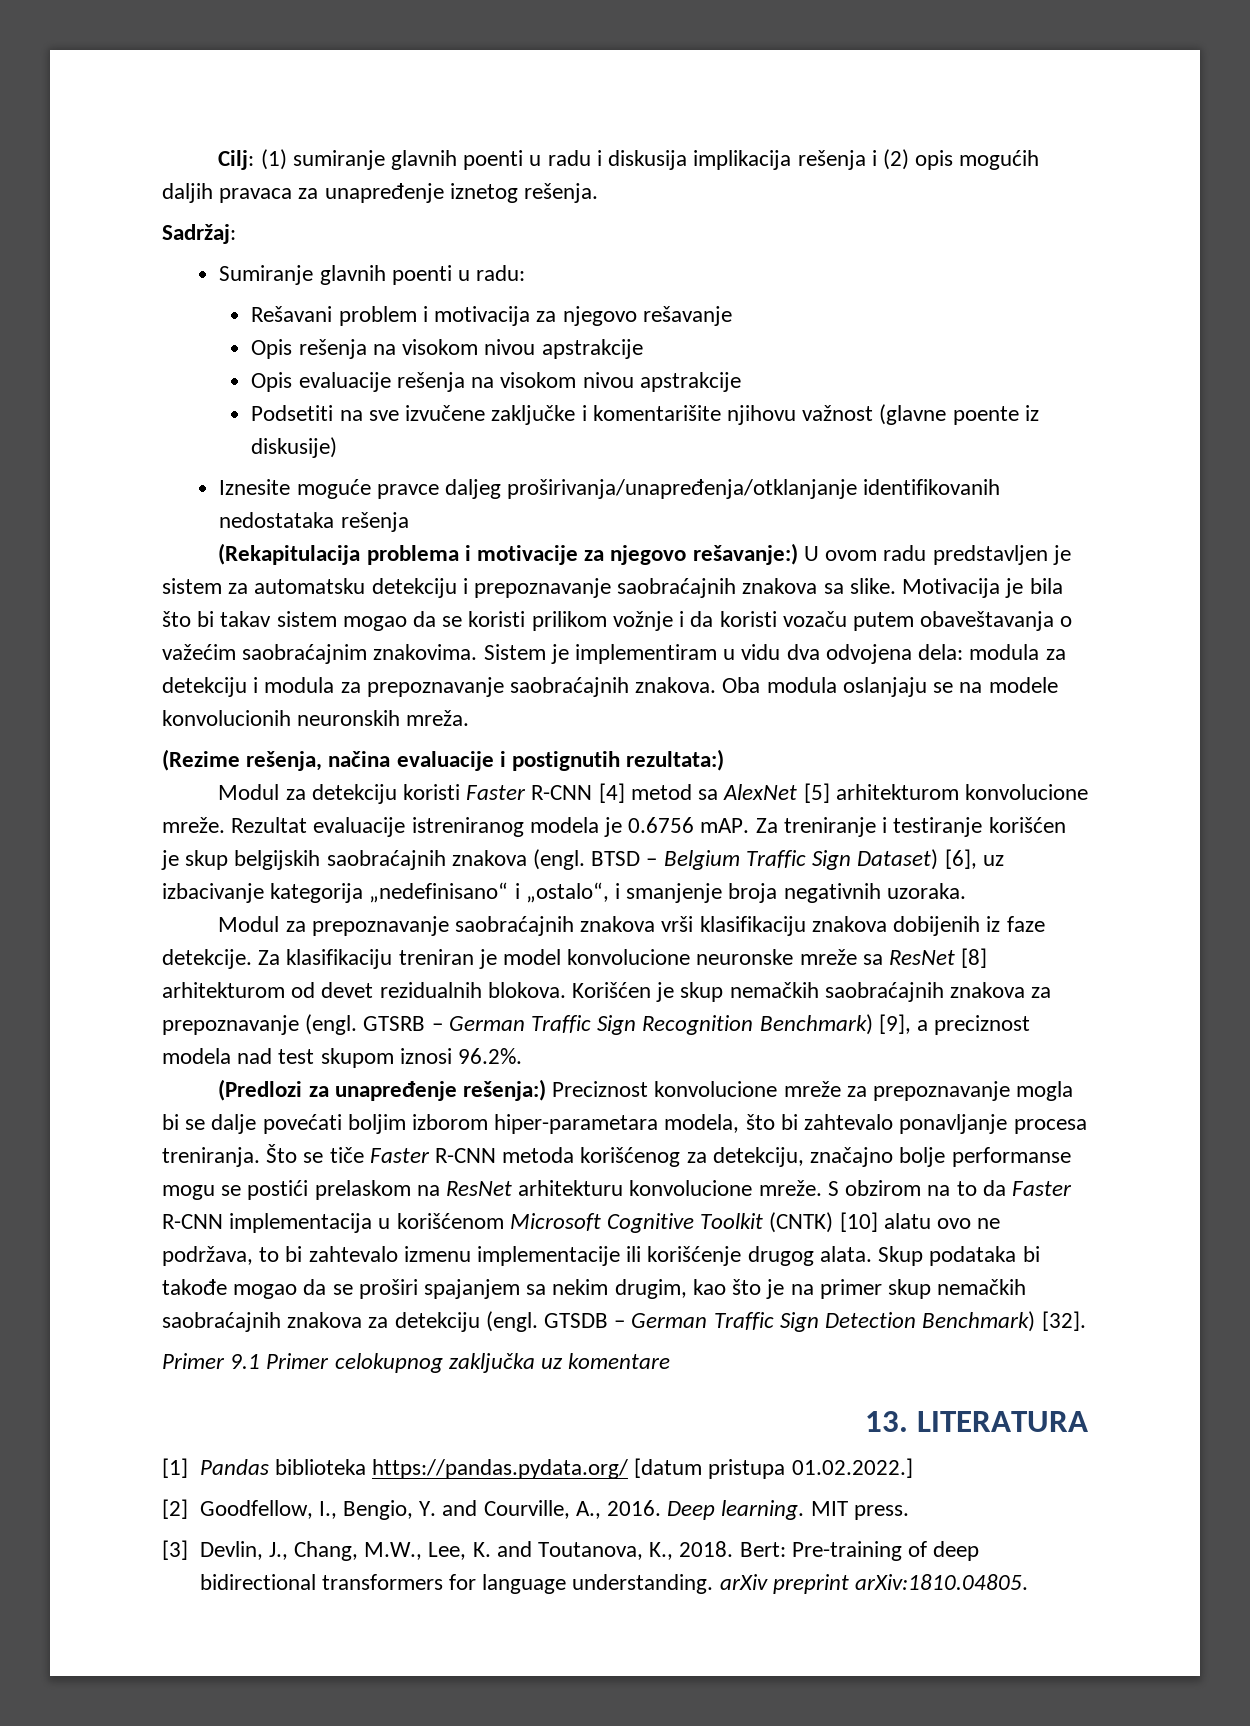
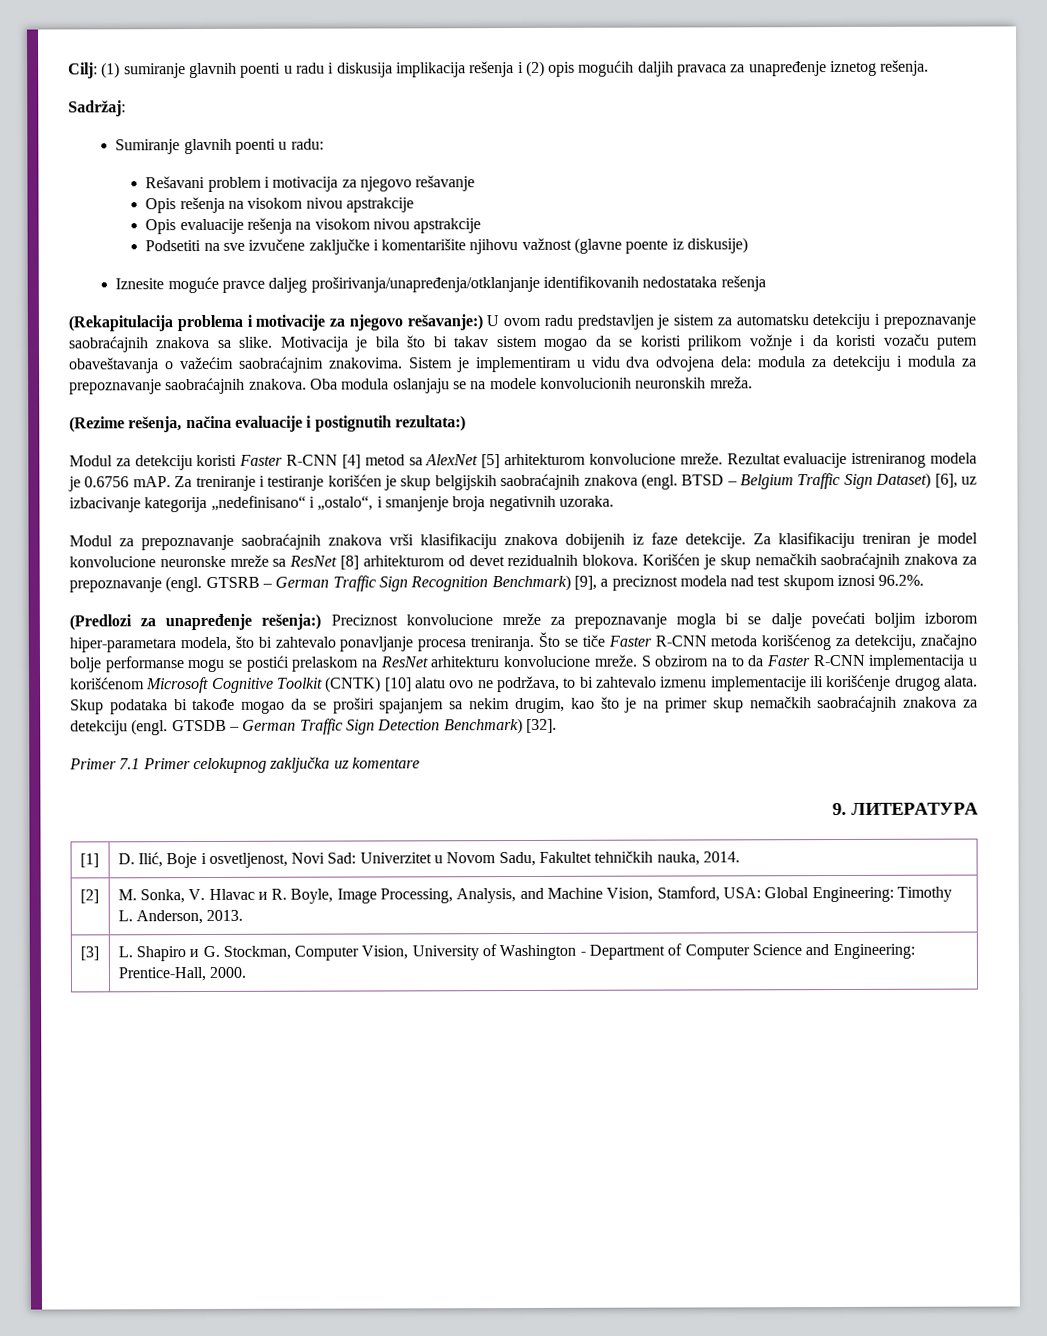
- Primer 9.1 Primer celokupnog zaključka uz komentare
+ Primer 7.1 Primer celokupnog zaključka uz komentare
- 13. LITERATURA
- [1] Pandas biblioteka https://pandas.pydata.org/ [datum pristupa 01.02.2022.]
- [2] Goodfellow, I., Bengio, Y. and Courville, A., 2016. Deep learning. MIT press.
- [3] Devlin, J., Chang, M.W., Lee, K. and Toutanova, K., 2018. Bert: Pre-training of deep bidirectional transformers for language understanding. arXiv preprint arXiv:1810.04805.
+ 9. ЛИТЕРАТУРА
+ [1] | D. Ilić, Boje i osvetljenost, Novi Sad: Univerzitet u Novom Sadu, Fakultet tehničkih nauka, 2014.
+ [2] | M. Sonka, V. Hlavac и R. Boyle, Image Processing, Analysis, and Machine Vision, Stamford, USA: Global Engineering: Timothy L. Anderson, 2013.
+ [3] | L. Shapiro и G. Stockman, Computer Vision, University of Washington - Department of Computer Science and Engineering: Prentice-Hall, 2000.

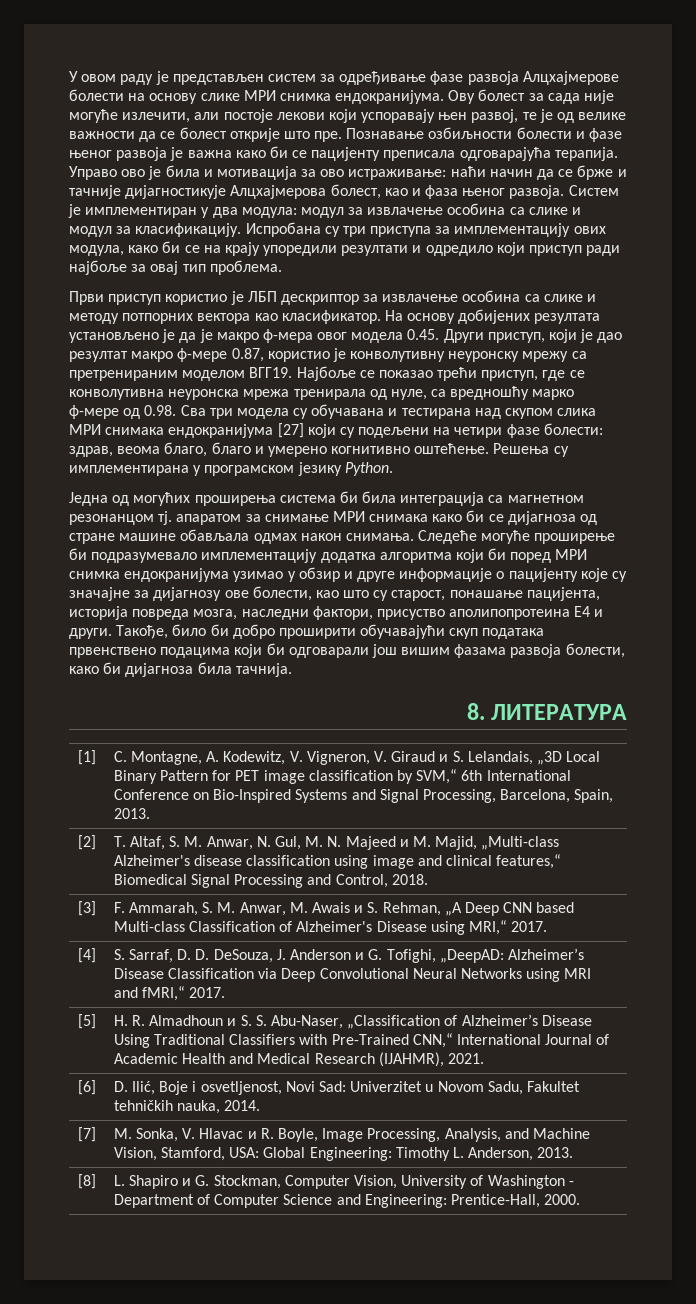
- Cilj: (1) sumiranje glavnih poenti u radu i diskusija implikacija rešenja i (2) opis mogućih daljih pravaca za unapređenje iznetog rešenja.
- Sadržaj:
- Sumiranje glavnih poenti u radu:
- Rešavani problem i motivacija za njegovo rešavanje
- Opis rešenja na visokom nivou apstrakcije
- Opis evaluacije rešenja na visokom nivou apstrakcije
- Podsetiti na sve izvučene zaključke i komentarišite njihovu važnost (glavne poente iz diskusije)
- Iznesite moguće pravce daljeg proširivanja/unapređenja/otklanjanje identifikovanih nedostataka rešenja
- (Rekapitulacija problema i motivacije za njegovo rešavanje:) U ovom radu predstavljen je sistem za automatsku detekciju i prepoznavanje saobraćajnih znakova sa slike. Motivacija je bila što bi takav sistem mogao da se koristi prilikom vožnje i da koristi vozaču putem obaveštavanja o važećim saobraćajnim znakovima. Sistem je implementiram u vidu dva odvojena dela: modula za detekciju i modula za prepoznavanje saobraćajnih znakova. Oba modula oslanjaju se na modele konvolucionih neuronskih mreža.
- (Rezime rešenja, načina evaluacije i postignutih rezultata:)
- Modul za detekciju koristi Faster R-CNN [4] metod sa AlexNet [5] arhitekturom konvolucione mreže. Rezultat evaluacije istreniranog modela je 0.6756 mAP. Za treniranje i testiranje korišćen je skup belgijskih saobraćajnih znakova (engl. BTSD – Belgium Traffic Sign Dataset) [6], uz izbacivanje kategorija „nedefinisano“ i „ostalo“, i smanjenje broja negativnih uzoraka.
- Modul za prepoznavanje saobraćajnih znakova vrši klasifikaciju znakova dobijenih iz faze detekcije. Za klasifikaciju treniran je model konvolucione neuronske mreže sa ResNet [8] arhitekturom od devet rezidualnih blokova. Korišćen je skup nemačkih saobraćajnih znakova za prepoznavanje (engl. GTSRB – German Traffic Sign Recognition Benchmark) [9], a preciznost modela nad test skupom iznosi 96.2%.
- (Predlozi za unapređenje rešenja:) Preciznost konvolucione mreže za prepoznavanje mogla bi se dalje povećati boljim izborom hiper-parametara modela, što bi zahtevalo ponavljanje procesa treniranja. Što se tiče Faster R-CNN metoda korišćenog za detekciju, značajno bolje performanse mogu se postići prelaskom na ResNet arhitekturu konvolucione mreže. S obzirom na to da Faster R-CNN implementacija u korišćenom Microsoft Cognitive Toolkit (CNTK) [10] alatu ovo ne podržava, to bi zahtevalo izmenu implementacije ili korišćenje drugog alata. Skup podataka bi takođe mogao da se proširi spajanjem sa nekim drugim, kao što je na primer skup nemačkih saobraćajnih znakova za detekciju (engl. GTSDB – German Traffic Sign Detection Benchmark) [32].
- Primer 7.1 Primer celokupnog zaključka uz komentare
- 9. ЛИТЕРАТУРА
- [1] | D. Ilić, Boje i osvetljenost, Novi Sad: Univerzitet u Novom Sadu, Fakultet tehničkih nauka, 2014.
+ У овом раду је представљен систем за одређивање фазе развоја Алцхајмерове болести на основу слике МРИ снимка ендокранијума. Ову болест за сада није могуће излечити, али постоје лекови који успоравају њен развој, те је од велике важности да се болест открије што пре. Познавање озбиљности болести и фазе њеног развоја је важна како би се пацијенту преписала одговарајућа терапија. Управо ово је била и мотивација за ово истраживање: наћи начин да се брже и тачније дијагностикује Алцхајмерова болест, као и фаза њеног развоја. Систем је имплементиран у два модула: модул за извлачење особина са слике и модул за класификацију. Испробана су три приступа за имплементацију ових модула, како би се на крају упоредили резултати и одредило који приступ ради најбоље за овај тип проблема.
+ Први приступ користио је ЛБП дескриптор за извлачење особина са слике и методу потпорних вектора као класификатор. На основу добијених резултата установљено је да је макро ф-мера овог модела 0.45. Други приступ, који је дао резултат макро ф-мере 0.87, користио је конволутивну неуронску мрежу са претренираним моделом ВГГ19. Најбоље се показао трећи приступ, где се конволутивна неуронска мрежа тренирала од нуле, са вредношћу марко ф-мере од 0.98. Сва три модела су обучавана и тестирана над скупом слика МРИ снимака ендокранијума [27] који су подељени на четири фазе болести: здрав, веома благо, благо и умерено когнитивно оштећење. Решења су имплементирана у програмском језику Python.
+ Једна од могућих проширења система би била интеграција са магнетном резонанцом тј. апаратом за снимање МРИ снимака како би се дијагноза од стране машине обављала одмах након снимања. Следеће могуће проширење би подразумевало имплементацију додатка алгоритма који би поред МРИ снимка ендокранијума узимао у обзир и друге информације о пацијенту које су значајне за дијагнозу ове болести, као што су старост, понашање пацијента, историја повреда мозга, наследни фактори, присуство аполипопротеина Е4 и други. Такође, било би добро проширити обучавајући скуп података првенствено подацима који би одговарали још вишим фазама развоја болести, како би дијагноза била тачнија.
+ 8. ЛИТЕРАТУРА
+ [1] | C. Montagne, A. Kodewitz, V. Vigneron, V. Giraud и S. Lelandais, „3D Local Binary Pattern for PET image classification by SVM,“ 6th International Conference on Bio-Inspired Systems and Signal Processing, Barcelona, Spain, 2013.
+ [2] | T. Altaf, S. M. Anwar, N. Gul, M. N. Majeed и M. Majid, „Multi-class Alzheimer's disease classification using image and clinical features,“ Biomedical Signal Processing and Control, 2018.
+ [3] | F. Ammarah, S. M. Anwar, M. Awais и S. Rehman, „A Deep CNN based Multi-class Classification of Alzheimer's Disease using MRI,“ 2017.
+ [4] | S. Sarraf, D. D. DeSouza, J. Anderson и G. Tofighi, „DeepAD: Alzheimer’s Disease Classification via Deep Convolutional Neural Networks using MRI and fMRI,“ 2017.
+ [5] | H. R. Almadhoun и S. S. Abu-Naser, „Classification of Alzheimer’s Disease Using Traditional Classifiers with Pre-Trained CNN,“ International Journal of Academic Health and Medical Research (IJAHMR), 2021.
+ [6] | D. Ilić, Boje i osvetljenost, Novi Sad: Univerzitet u Novom Sadu, Fakultet tehničkih nauka, 2014.
- [2] | M. Sonka, V. Hlavac и R. Boyle, Image Processing, Analysis, and Machine Vision, Stamford, USA: Global Engineering: Timothy L. Anderson, 2013.
+ [7] | M. Sonka, V. Hlavac и R. Boyle, Image Processing, Analysis, and Machine Vision, Stamford, USA: Global Engineering: Timothy L. Anderson, 2013.
- [3] | L. Shapiro и G. Stockman, Computer Vision, University of Washington - Department of Computer Science and Engineering: Prentice-Hall, 2000.
+ [8] | L. Shapiro и G. Stockman, Computer Vision, University of Washington - Department of Computer Science and Engineering: Prentice-Hall, 2000.

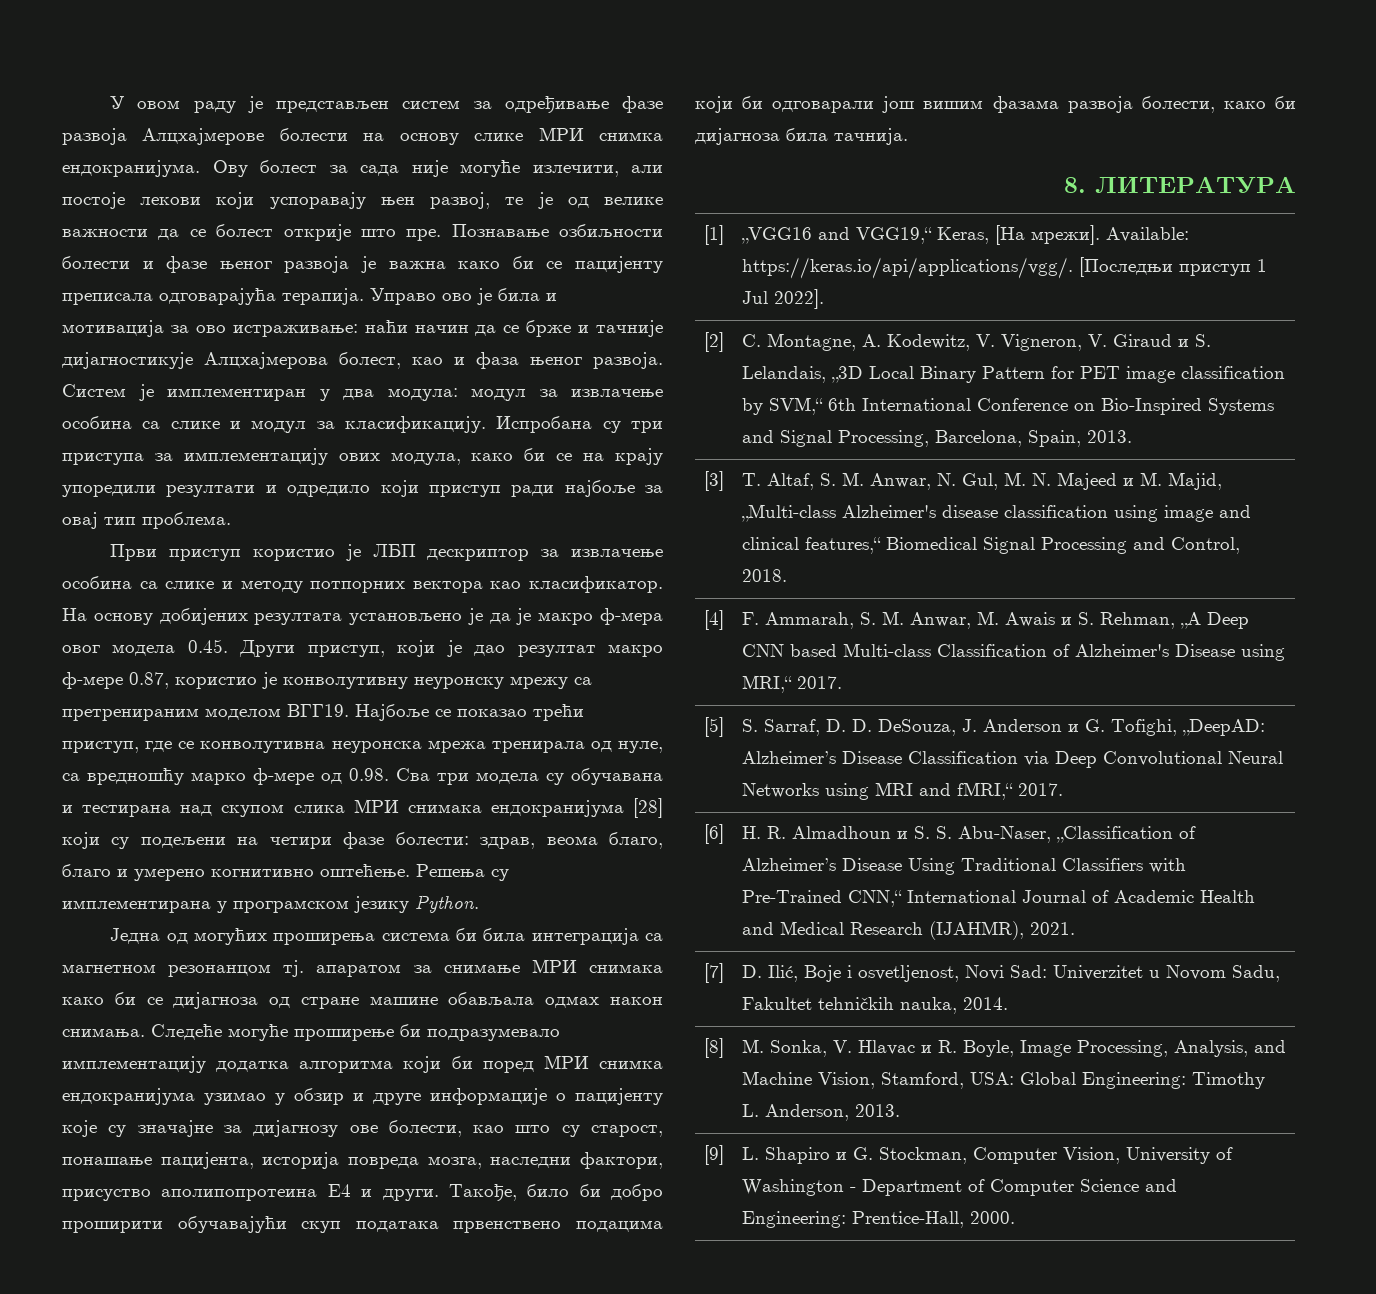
- Најбоље се показао трећи приступ, где се конволутивна неуронска мрежа тренирала од нуле, са вредношћу марко ф-мере од 0.98. Сва три модела су обучавана и тестирана над скупом слика МРИ снимака ендокранијума [27] који су подељени на четири фазе болести: здрав, веома благо, благо и умерено когнитивно оштећење.
+ Најбоље се показао трећи приступ, где се конволутивна неуронска мрежа тренирала од нуле, са вредношћу марко ф-мере од 0.98. Сва три модела су обучавана и тестирана над скупом слика МРИ снимака ендокранијума [28] који су подељени на четири фазе болести: здрав, веома благо, благо и умерено когнитивно оштећење.
- [1] | C. Montagne, A. Kodewitz, V. Vigneron, V. Giraud и S. Lelandais, „3D Local Binary Pattern for PET image classification by SVM,“ 6th International Conference on Bio-Inspired Systems and Signal Processing, Barcelona, Spain, 2013.
+ [1] | „VGG16 and VGG19,“ Keras, [На мрежи]. Available: https://keras.io/api/applications/vgg/. [Последњи приступ 1 Jul 2022].
+ [2] | C. Montagne, A. Kodewitz, V. Vigneron, V. Giraud и S. Lelandais, „3D Local Binary Pattern for PET image classification by SVM,“ 6th International Conference on Bio-Inspired Systems and Signal Processing, Barcelona, Spain, 2013.
- [2] | T. Altaf, S. M. Anwar, N. Gul, M. N. Majeed и M. Majid, „Multi-class Alzheimer's disease classification using image and clinical features,“ Biomedical Signal Processing and Control, 2018.
+ [3] | T. Altaf, S. M. Anwar, N. Gul, M. N. Majeed и M. Majid, „Multi-class Alzheimer's disease classification using image and clinical features,“ Biomedical Signal Processing and Control, 2018.
- [3] | F. Ammarah, S. M. Anwar, M. Awais и S. Rehman, „A Deep CNN based Multi-class Classification of Alzheimer's Disease using MRI,“ 2017.
+ [4] | F. Ammarah, S. M. Anwar, M. Awais и S. Rehman, „A Deep CNN based Multi-class Classification of Alzheimer's Disease using MRI,“ 2017.
- [4] | S. Sarraf, D. D. DeSouza, J. Anderson и G. Tofighi, „DeepAD: Alzheimer’s Disease Classification via Deep Convolutional Neural Networks using MRI and fMRI,“ 2017.
+ [5] | S. Sarraf, D. D. DeSouza, J. Anderson и G. Tofighi, „DeepAD: Alzheimer’s Disease Classification via Deep Convolutional Neural Networks using MRI and fMRI,“ 2017.
- [5] | H. R. Almadhoun и S. S. Abu-Naser, „Classification of Alzheimer’s Disease Using Traditional Classifiers with Pre-Trained CNN,“ International Journal of Academic Health and Medical Research (IJAHMR), 2021.
+ [6] | H. R. Almadhoun и S. S. Abu-Naser, „Classification of Alzheimer’s Disease Using Traditional Classifiers with Pre-Trained CNN,“ International Journal of Academic Health and Medical Research (IJAHMR), 2021.
- [6] | D. Ilić, Boje i osvetljenost, Novi Sad: Univerzitet u Novom Sadu, Fakultet tehničkih nauka, 2014.
+ [7] | D. Ilić, Boje i osvetljenost, Novi Sad: Univerzitet u Novom Sadu, Fakultet tehničkih nauka, 2014.
- [7] | M. Sonka, V. Hlavac и R. Boyle, Image Processing, Analysis, and Machine Vision, Stamford, USA: Global Engineering: Timothy L. Anderson, 2013.
+ [8] | M. Sonka, V. Hlavac и R. Boyle, Image Processing, Analysis, and Machine Vision, Stamford, USA: Global Engineering: Timothy L. Anderson, 2013.
- [8] | L. Shapiro и G. Stockman, Computer Vision, University of Washington - Department of Computer Science and Engineering: Prentice-Hall, 2000.
+ [9] | L. Shapiro и G. Stockman, Computer Vision, University of Washington - Department of Computer Science and Engineering: Prentice-Hall, 2000.

